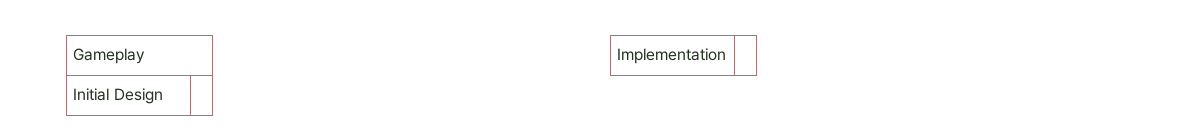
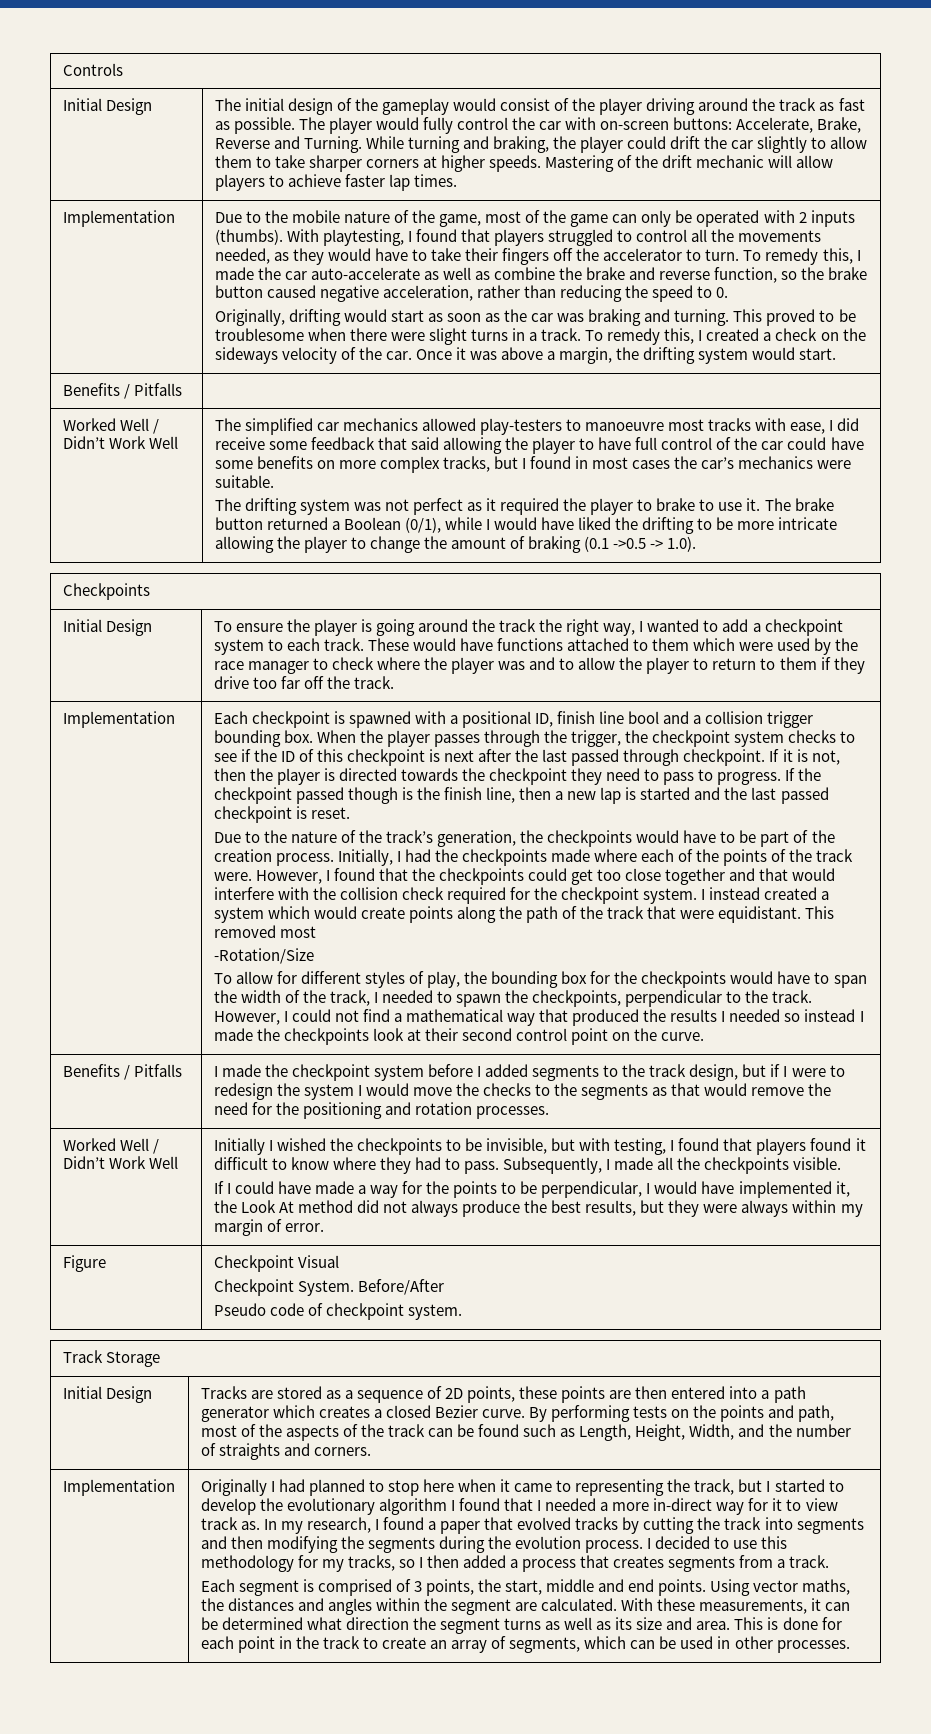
- Gameplay
- Initial Design |
- Implementation |
+ Controls
+ Initial Design | The initial design of the gameplay would consist of the player driving around the track as fast as possible. The player would fully control the car with on-screen buttons: Accelerate, Brake, Reverse and Turning. While turning and braking, the player could drift the car slightly to allow them to take sharper corners at higher speeds. Mastering of the drift mechanic will allow players to achieve faster lap times.
+ Implementation | Due to the mobile nature of the game, most of the game can only be operated with 2 inputs (thumbs). With playtesting, I found that players struggled to control all the movements needed, as they would have to take their fingers off the accelerator to turn. To remedy this, I made the car auto-accelerate as well as combine the brake and reverse function, so the brake button caused negative acceleration, rather than reducing the speed to 0.
+ Originally, drifting would start as soon as the car was braking and turning. This proved to be troublesome when there were slight turns in a track. To remedy this, I created a check on the sideways velocity of the car. Once it was above a margin, the drifting system would start.
+ Benefits / Pitfalls |
+ Worked Well / Didn’t Work Well | The simplified car mechanics allowed play-testers to manoeuvre most tracks with ease, I did receive some feedback that said allowing the player to have full control of the car could have some benefits on more complex tracks, but I found in most cases the car’s mechanics were suitable.
+ The drifting system was not perfect as it required the player to brake to use it. The brake button returned a Boolean (0/1), while I would have liked the drifting to be more intricate allowing the player to change the amount of braking (0.1 ->0.5 -> 1.0).
+ Checkpoints
+ Initial Design | To ensure the player is going around the track the right way, I wanted to add a checkpoint system to each track. These would have functions attached to them which were used by the race manager to check where the player was and to allow the player to return to them if they drive too far off the track.
+ Implementation | Each checkpoint is spawned with a positional ID, finish line bool and a collision trigger bounding box. When the player passes through the trigger, the checkpoint system checks to see if the ID of this checkpoint is next after the last passed through checkpoint. If it is not, then the player is directed towards the checkpoint they need to pass to progress. If the checkpoint passed though is the finish line, then a new lap is started and the last passed checkpoint is reset.
+ Due to the nature of the track’s generation, the checkpoints would have to be part of the creation process. Initially, I had the checkpoints made where each of the points of the track were. However, I found that the checkpoints could get too close together and that would interfere with the collision check required for the checkpoint system. I instead created a system which would create points along the path of the track that were equidistant. This removed most
+ -Rotation/Size
+ To allow for different styles of play, the bounding box for the checkpoints would have to span the width of the track, I needed to spawn the checkpoints, perpendicular to the track. However, I could not find a mathematical way that produced the results I needed so instead I made the checkpoints look at their second control point on the curve.
+ Benefits / Pitfalls | I made the checkpoint system before I added segments to the track design, but if I were to redesign the system I would move the checks to the segments as that would remove the need for the positioning and rotation processes.
+ Worked Well / Didn’t Work Well | Initially I wished the checkpoints to be invisible, but with testing, I found that players found it difficult to know where they had to pass. Subsequently, I made all the checkpoints visible.
+ If I could have made a way for the points to be perpendicular, I would have implemented it, the Look At method did not always produce the best results, but they were always within my margin of error.
+ Figure | Checkpoint Visual
+ Checkpoint System. Before/After
+ Pseudo code of checkpoint system.
+ Track Storage
+ Initial Design | Tracks are stored as a sequence of 2D points, these points are then entered into a path generator which creates a closed Bezier curve. By performing tests on the points and path, most of the aspects of the track can be found such as Length, Height, Width, and the number of straights and corners.
+ Implementation | Originally I had planned to stop here when it came to representing the track, but I started to develop the evolutionary algorithm I found that I needed a more in-direct way for it to view track as. In my research, I found a paper that evolved tracks by cutting the track into segments and then modifying the segments during the evolution process. I decided to use this methodology for my tracks, so I then added a process that creates segments from a track.
+ Each segment is comprised of 3 points, the start, middle and end points. Using vector maths, the distances and angles within the segment are calculated. With these measurements, it can be determined what direction the segment turns as well as its size and area. This is done for each point in the track to create an array of segments, which can be used in other processes.

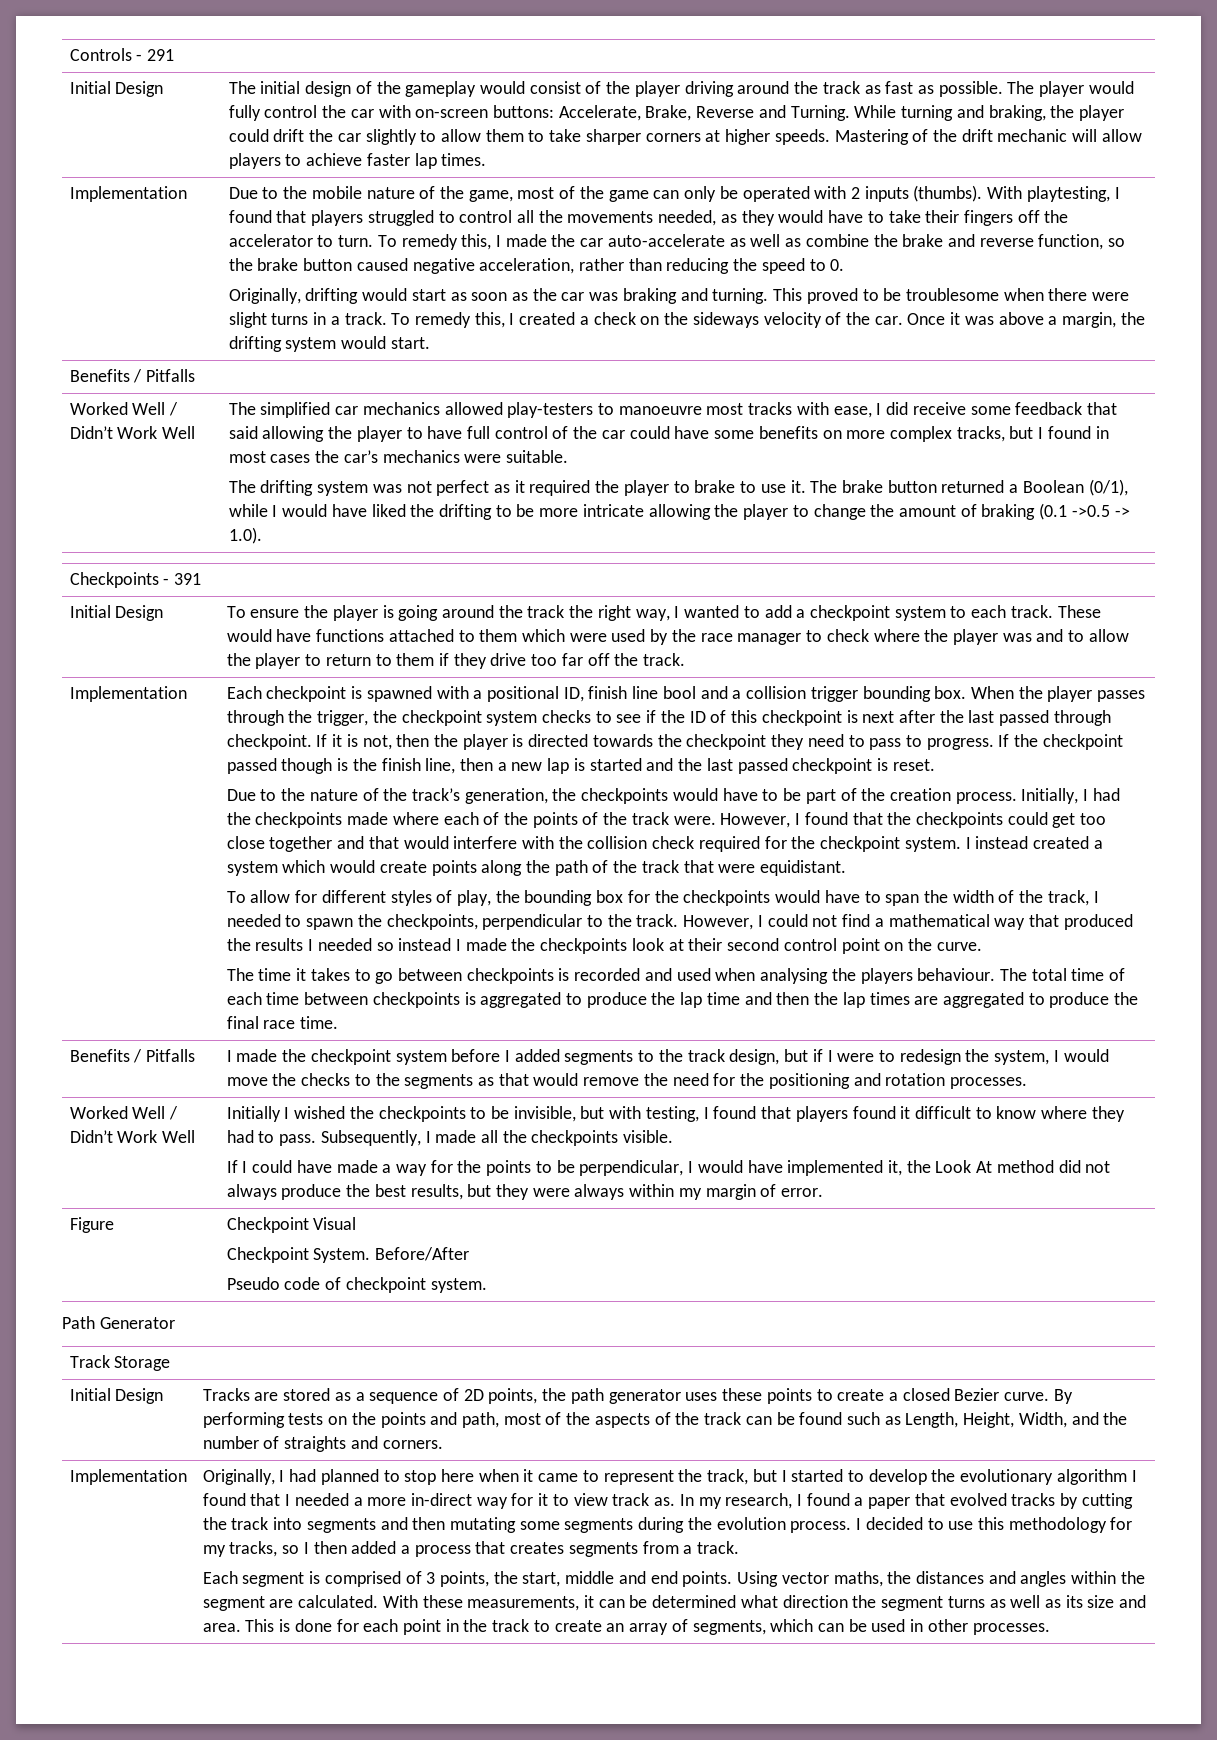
- Controls
+ Controls - 291
- Checkpoints
+ Checkpoints - 391
- This removed most
- -Rotation/Size
+ The time it takes to go between checkpoints is recorded and used when analysing the players behaviour. The total time of each time between checkpoints is aggregated to produce the lap time and then the lap times are aggregated to produce the final race time.
- I made the checkpoint system before I added segments to the track design, but if I were to redesign the system I would move the checks to the segments as that would remove the need for the positioning and rotation processes.
+ I made the checkpoint system before I added segments to the track design, but if I were to redesign the system, I would move the checks to the segments as that would remove the need for the positioning and rotation processes.
+ Path Generator
- Tracks are stored as a sequence of 2D points, these points are then entered into a path generator which creates a closed Bezier curve.
+ Tracks are stored as a sequence of 2D points, the path generator uses these points to create a closed Bezier curve.
- Originally I had planned to stop here when it came to representing the track, but I started to develop the evolutionary algorithm I found that I needed a more in-direct way for it to view track as.
+ Originally, I had planned to stop here when it came to represent the track, but I started to develop the evolutionary algorithm I found that I needed a more in-direct way for it to view track as.
- In my research, I found a paper that evolved tracks by cutting the track into segments and then modifying the segments during the evolution process.
+ In my research, I found a paper that evolved tracks by cutting the track into segments and then mutating some segments during the evolution process.

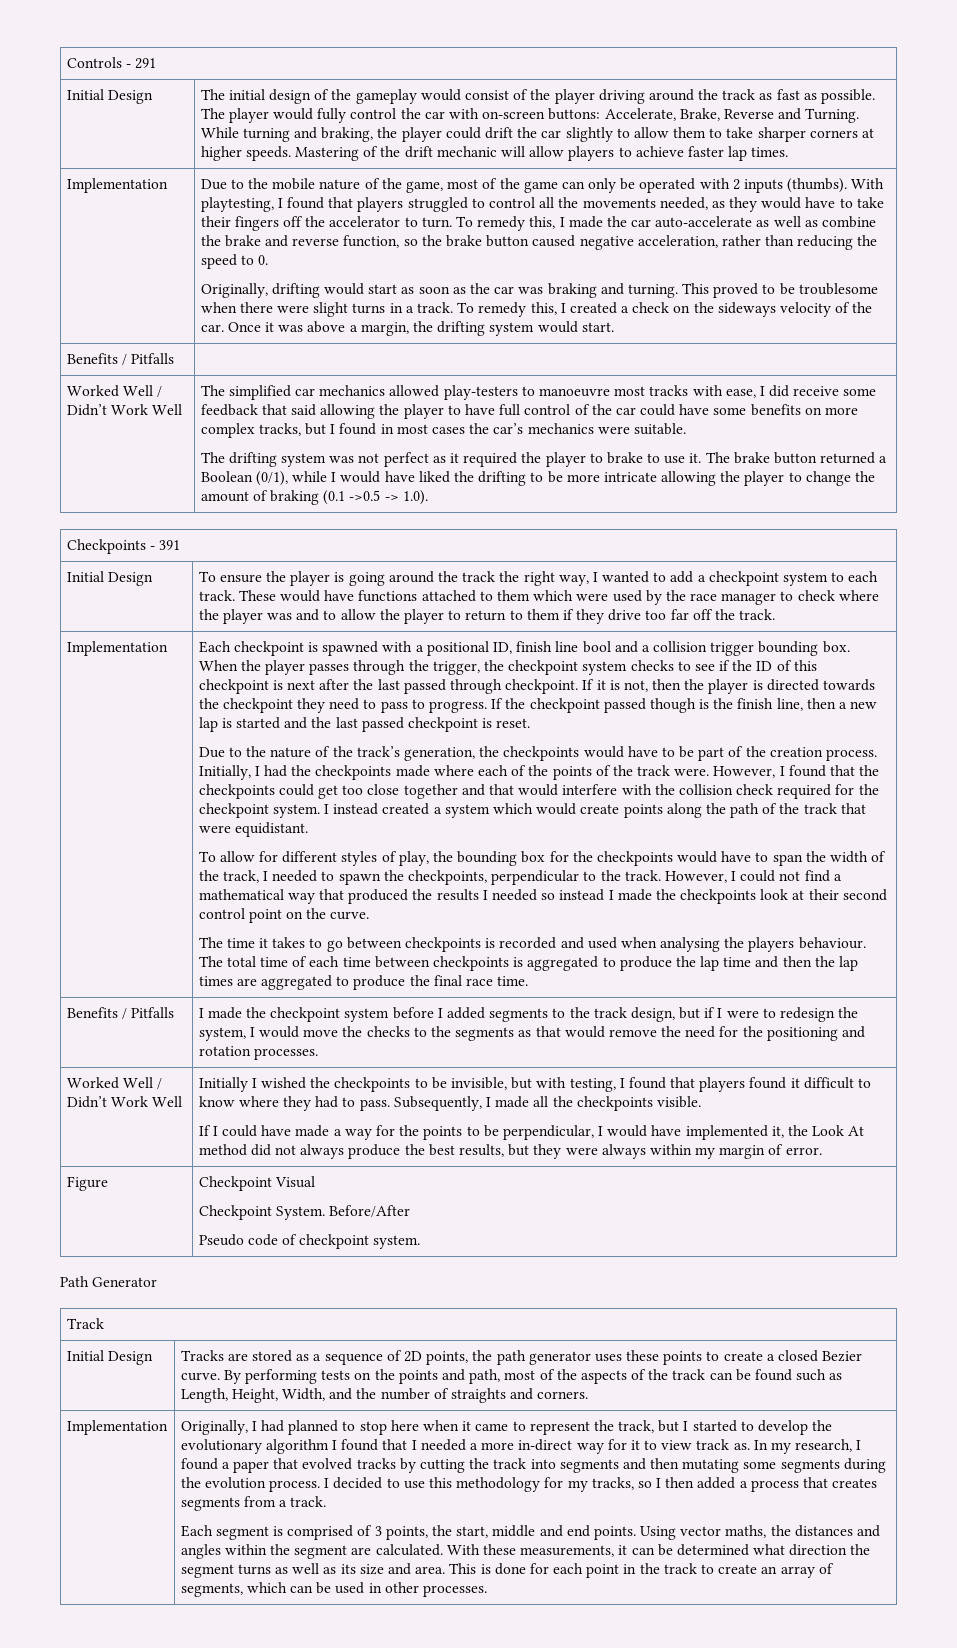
- Track Storage
+ Track

